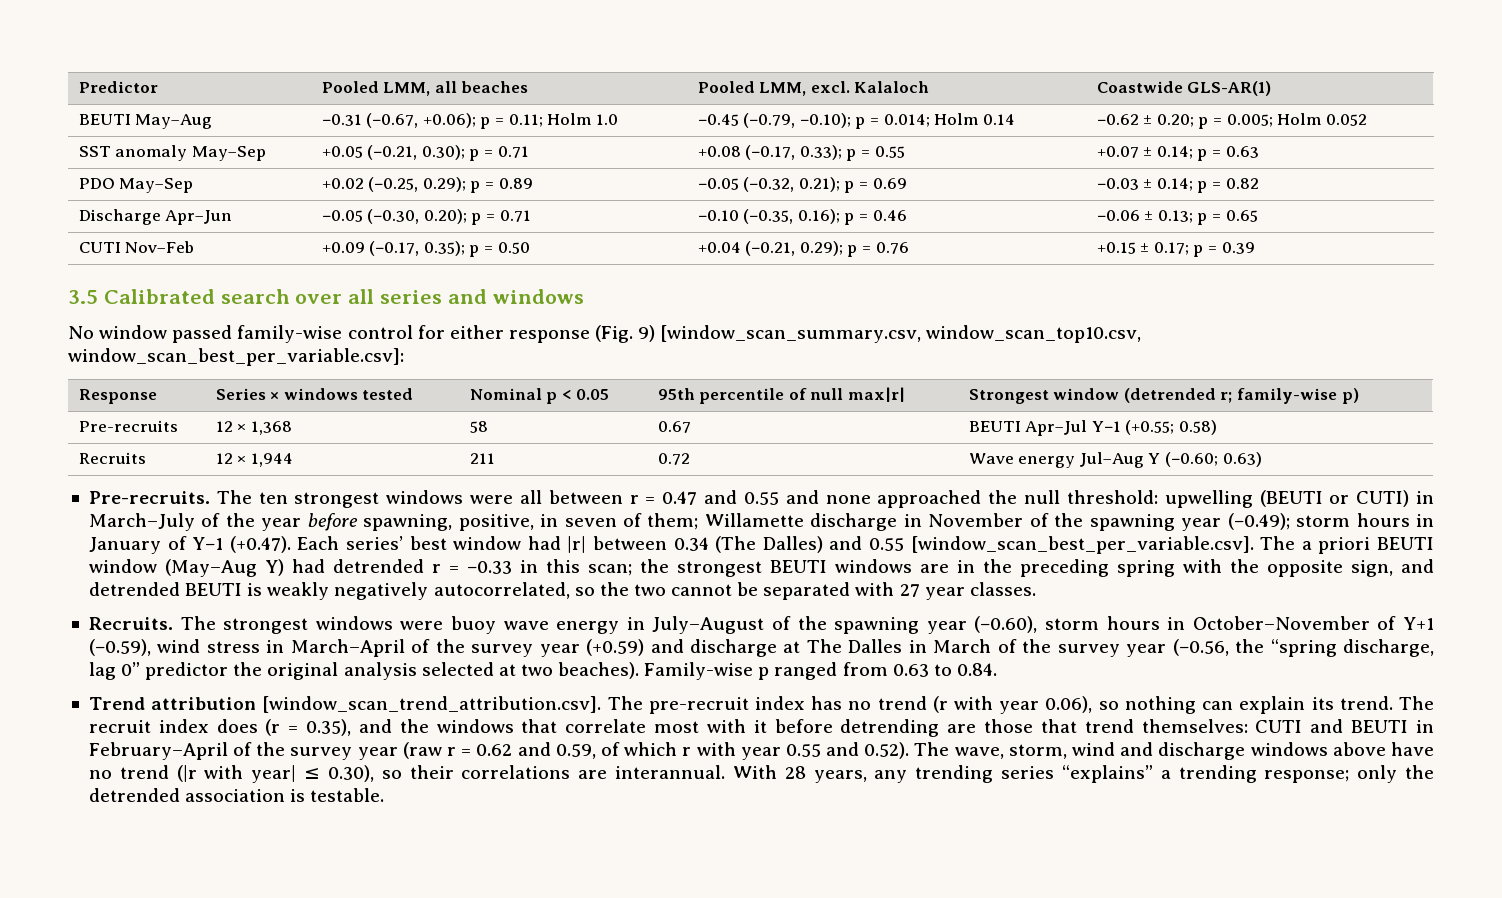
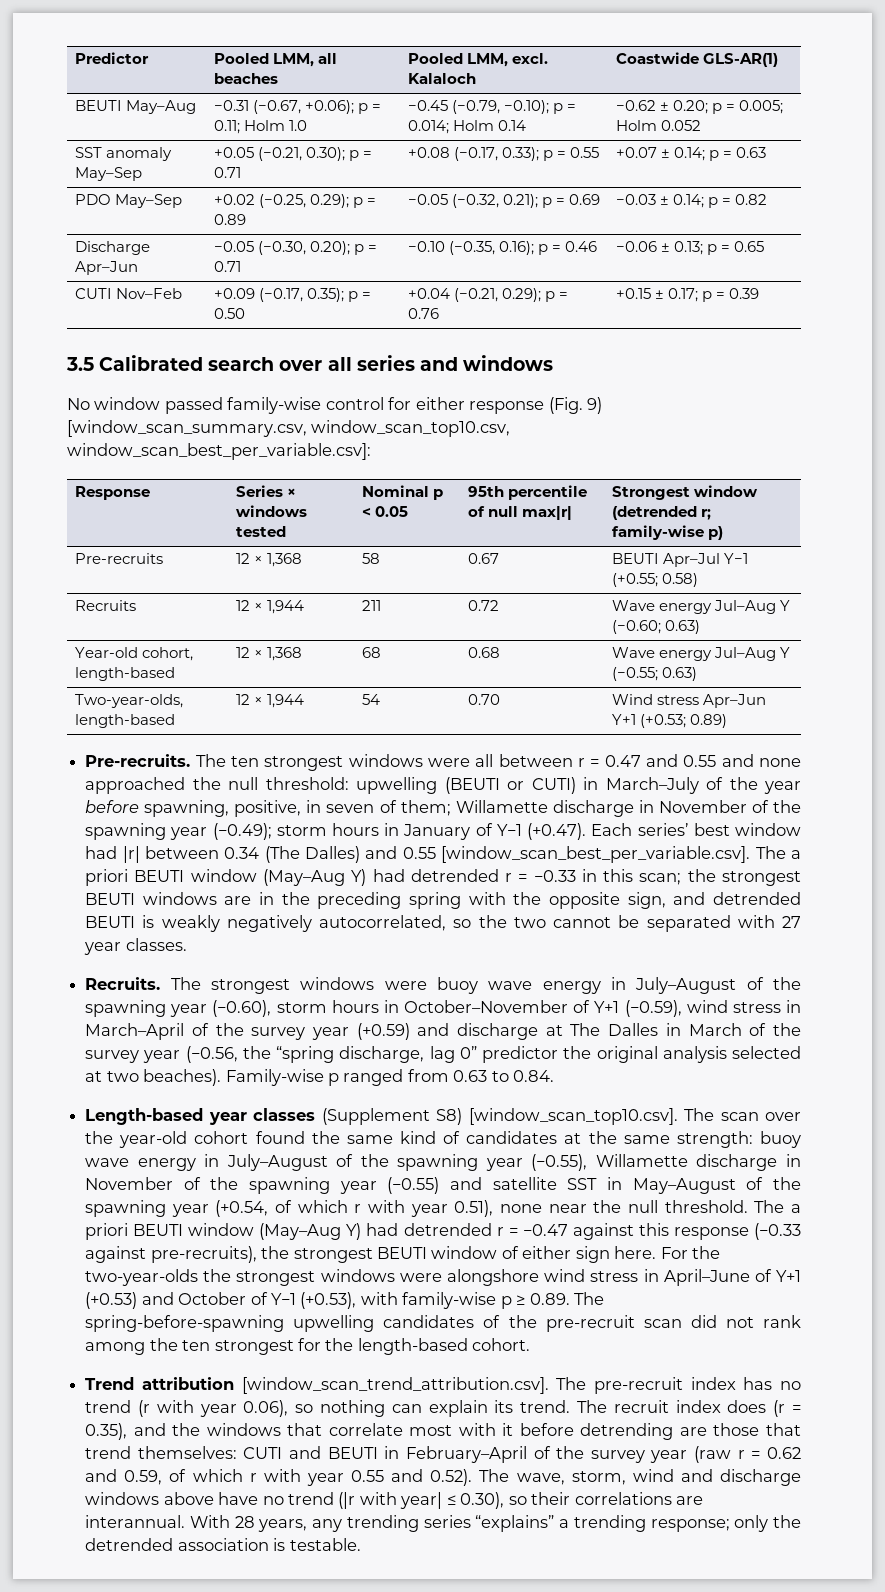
+ Year-old cohort, length-based | 12 × 1,368 | 68 | 0.68 | Wave energy Jul–Aug Y (−0.55; 0.63)
+ Two-year-olds, length-based | 12 × 1,944 | 54 | 0.70 | Wind stress Apr–Jun Y+1 (+0.53; 0.89)
+ Length-based year classes (Supplement S8) [window_scan_top10.csv]. The scan over the year-old cohort found the same kind of candidates at the same strength: buoy wave energy in July–August of the spawning year (−0.55), Willamette discharge in November of the spawning year (−0.55) and satellite SST in May–August of the spawning year (+0.54, of which r with year 0.51), none near the null threshold. The a priori BEUTI window (May–Aug Y) had detrended r = −0.47 against this response (−0.33 against pre-recruits), the strongest BEUTI window of either sign here. For the two-year-olds the strongest windows were alongshore wind stress in April–June of Y+1 (+0.53) and October of Y−1 (+0.53), with family-wise p ≥ 0.89. The spring-before-spawning upwelling candidates of the pre-recruit scan did not rank among the ten strongest for the length-based cohort.

